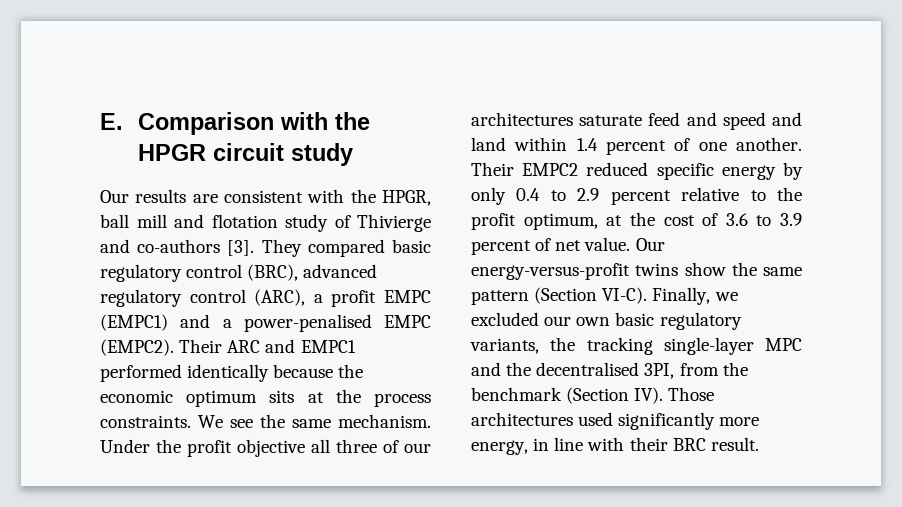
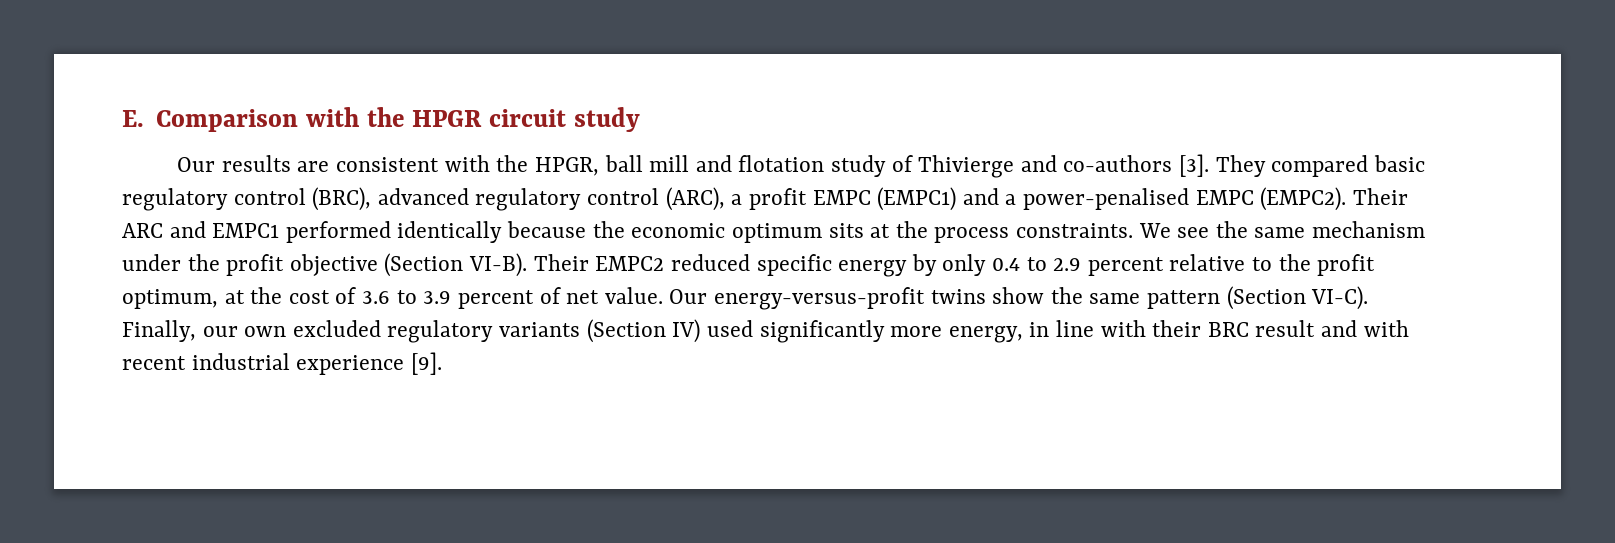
- We see the same mechanism. Under the profit objective all three of our architectures saturate feed and speed and land within 1.4 percent of one another.
+ We see the same mechanism under the profit objective (Section VI-B).
- Finally, we excluded our own basic regulatory variants, the tracking single-layer MPC and the decentralised 3PI, from the benchmark (Section IV). Those architectures used significantly more energy, in line with their BRC result.
+ Finally, our own excluded regulatory variants (Section IV) used significantly more energy, in line with their BRC result and with recent industrial experience [9].

